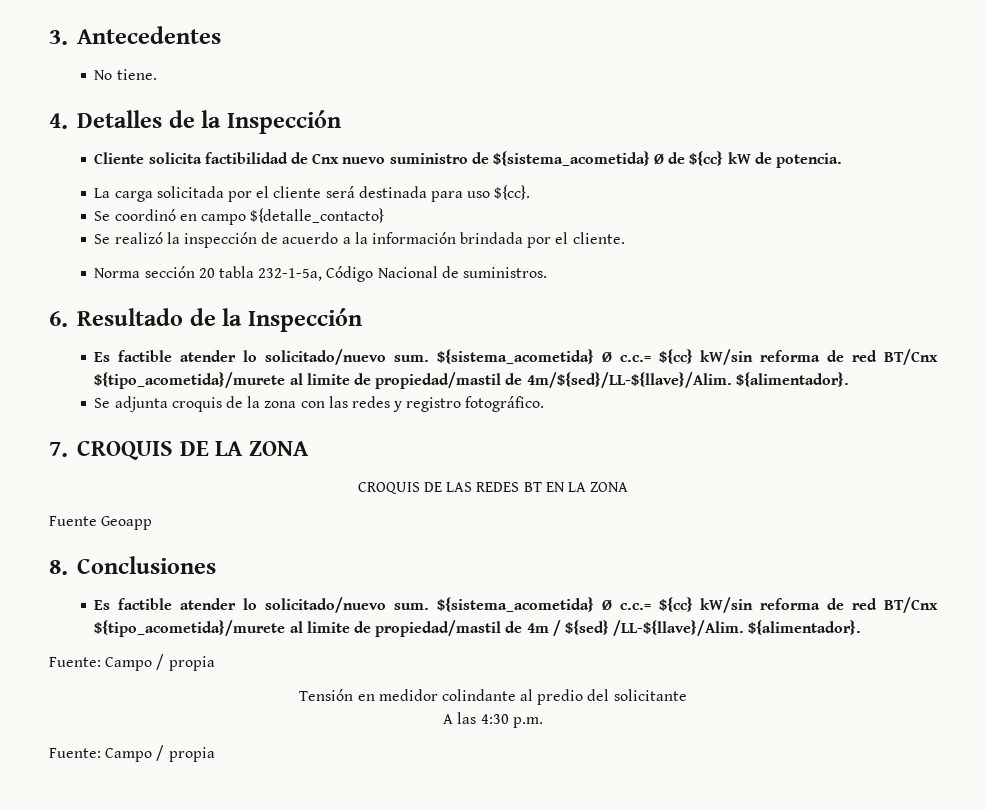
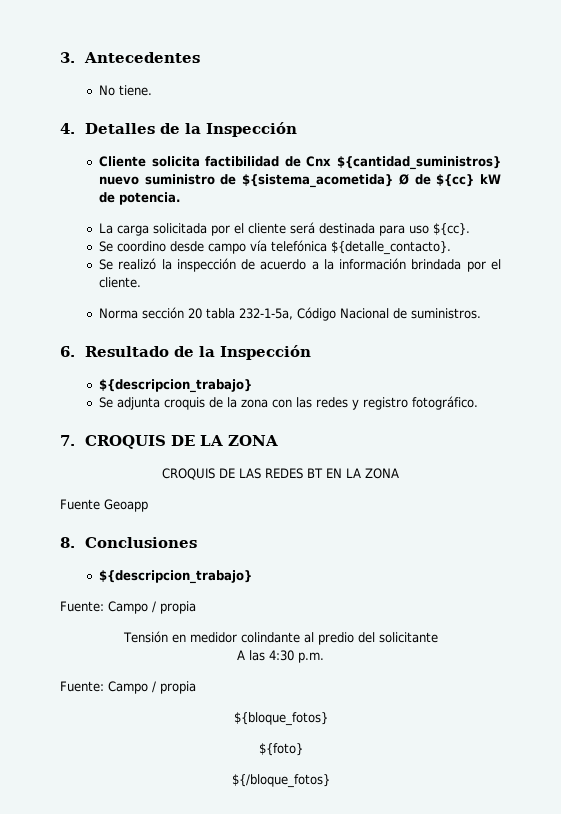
- Cliente solicita factibilidad de Cnx nuevo suministro de ${sistema_acometida} Ø de ${cc} kW de potencia.
+ Cliente solicita factibilidad de Cnx ${cantidad_suministros} nuevo suministro de ${sistema_acometida} Ø de ${cc} kW de potencia.
- Se coordinó en campo ${detalle_contacto}
+ Se coordino desde campo vía telefónica ${detalle_contacto}.
  6. Resultado de la Inspección
- Es factible atender lo solicitado/nuevo sum. ${sistema_acometida} Ø c.c.= ${cc} kW/sin reforma de red BT/Cnx ${tipo_acometida}/murete al limite de propiedad/mastil de 4m/${sed}/LL-${llave}/Alim. ${alimentador}.
+ ${descripcion_trabajo}
  8. Conclusiones
- Es factible atender lo solicitado/nuevo sum. ${sistema_acometida} Ø c.c.= ${cc} kW/sin reforma de red BT/Cnx ${tipo_acometida}/murete al limite de propiedad/mastil de 4m / ${sed} /LL-${llave}/Alim. ${alimentador}.
+ ${descripcion_trabajo}
+ ${bloque_fotos}
+ ${foto}
+ ${/bloque_fotos}

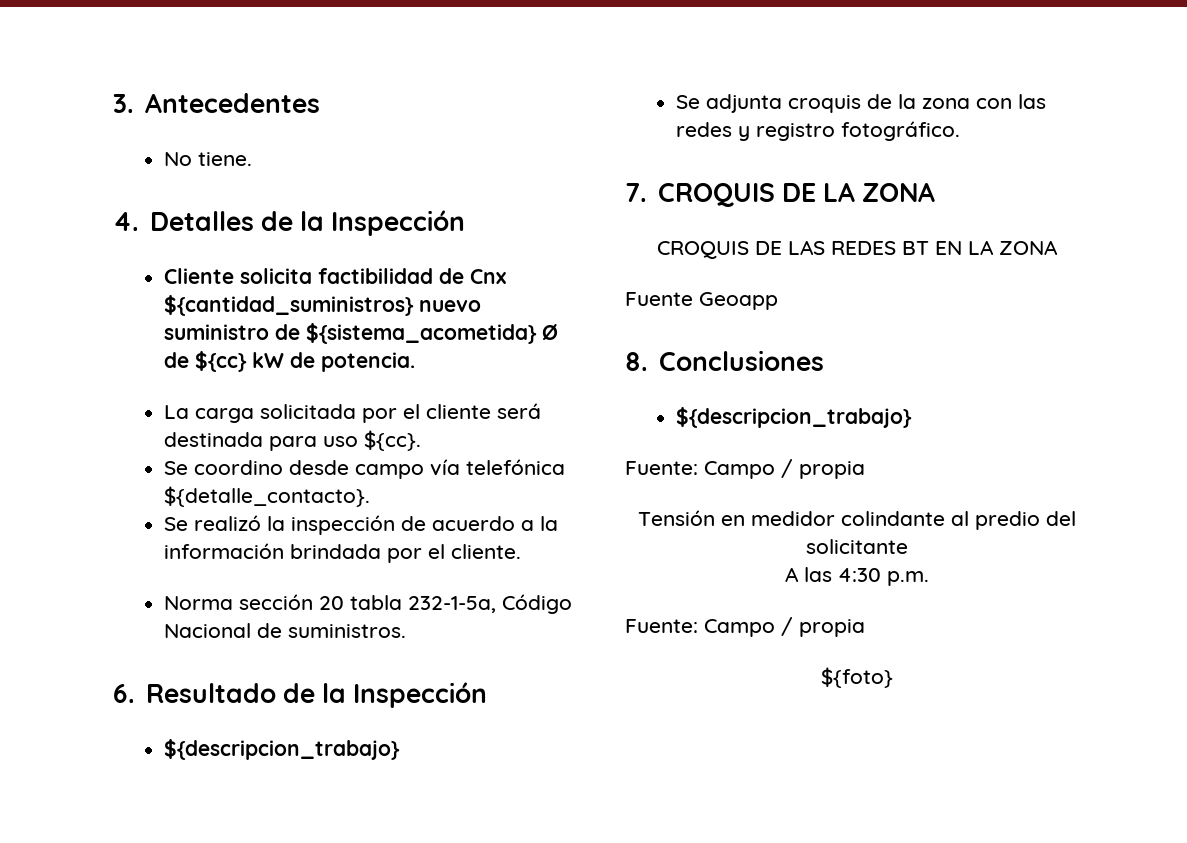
- ${bloque_fotos}
- ${/bloque_fotos}

